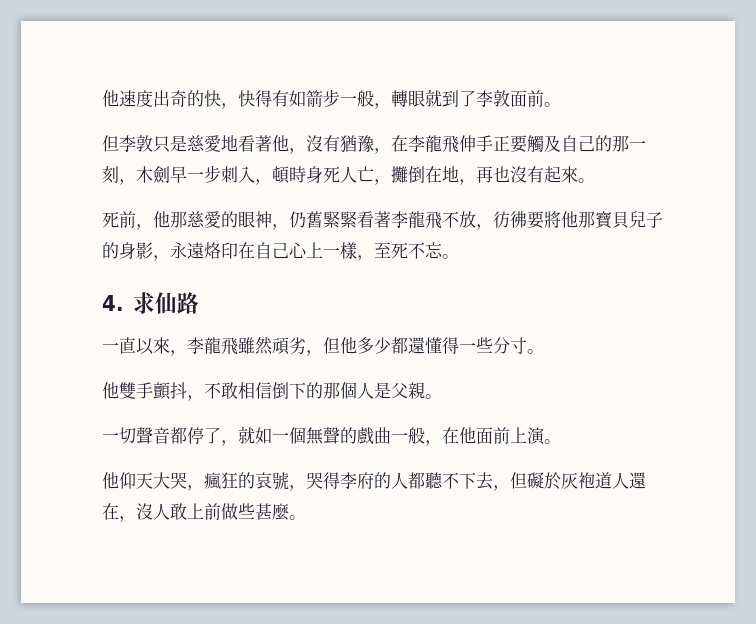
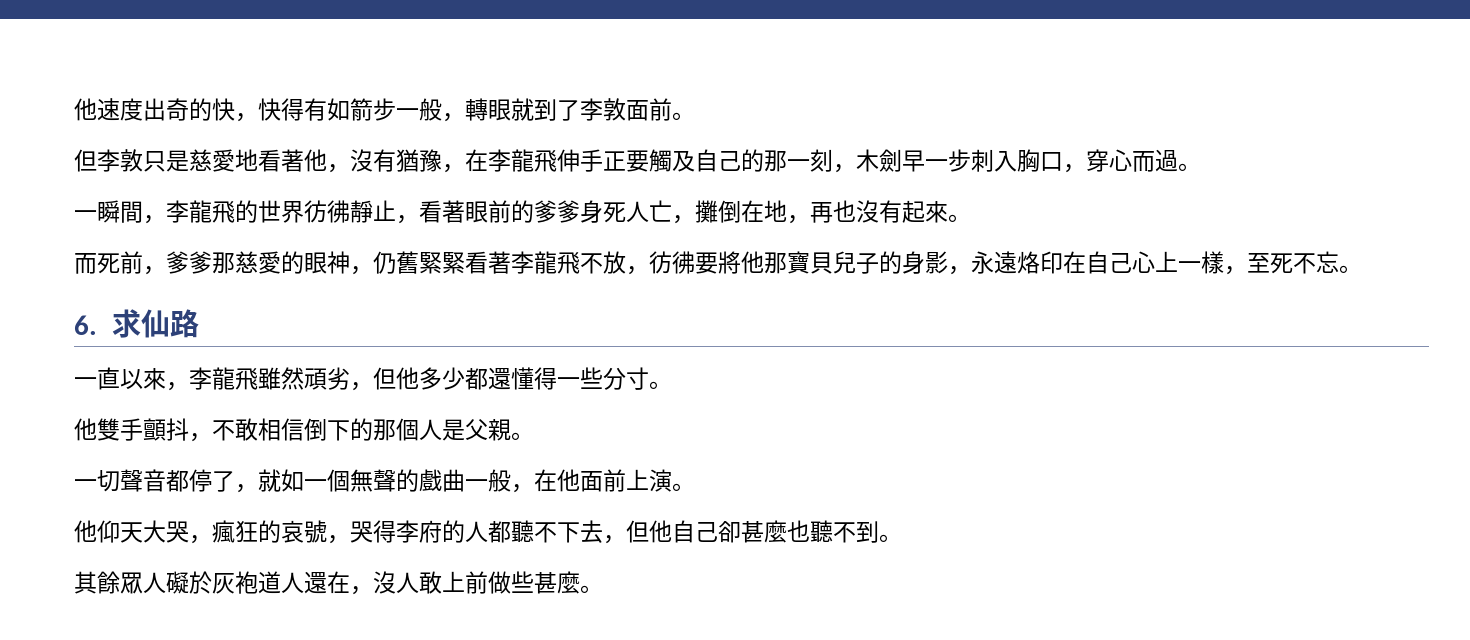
- 但李敦只是慈愛地看著他，沒有猶豫，在李龍飛伸手正要觸及自己的那一刻，木劍早一步刺入，頓時身死人亡，攤倒在地，再也沒有起來。
+ 但李敦只是慈愛地看著他，沒有猶豫，在李龍飛伸手正要觸及自己的那一刻，木劍早一步刺入胸口，穿心而過。
+ 一瞬間，李龍飛的世界彷彿靜止，看著眼前的爹爹身死人亡，攤倒在地，再也沒有起來。
- 死前，他那慈愛的眼神，仍舊緊緊看著李龍飛不放，彷彿要將他那寶貝兒子的身影，永遠烙印在自己心上一樣，至死不忘。
+ 而死前，爹爹那慈愛的眼神，仍舊緊緊看著李龍飛不放，彷彿要將他那寶貝兒子的身影，永遠烙印在自己心上一樣，至死不忘。
- 4.求仙路
+ 6.求仙路
- 他仰天大哭，瘋狂的哀號，哭得李府的人都聽不下去，但礙於灰袍道人還在，沒人敢上前做些甚麼。
+ 他仰天大哭，瘋狂的哀號，哭得李府的人都聽不下去，但他自己卻甚麼也聽不到。
+ 其餘眾人礙於灰袍道人還在，沒人敢上前做些甚麼。

